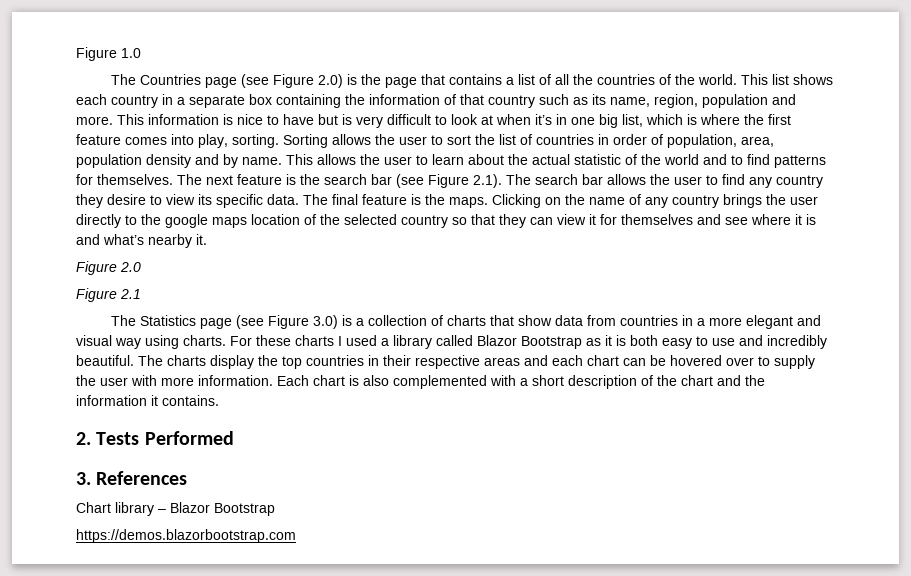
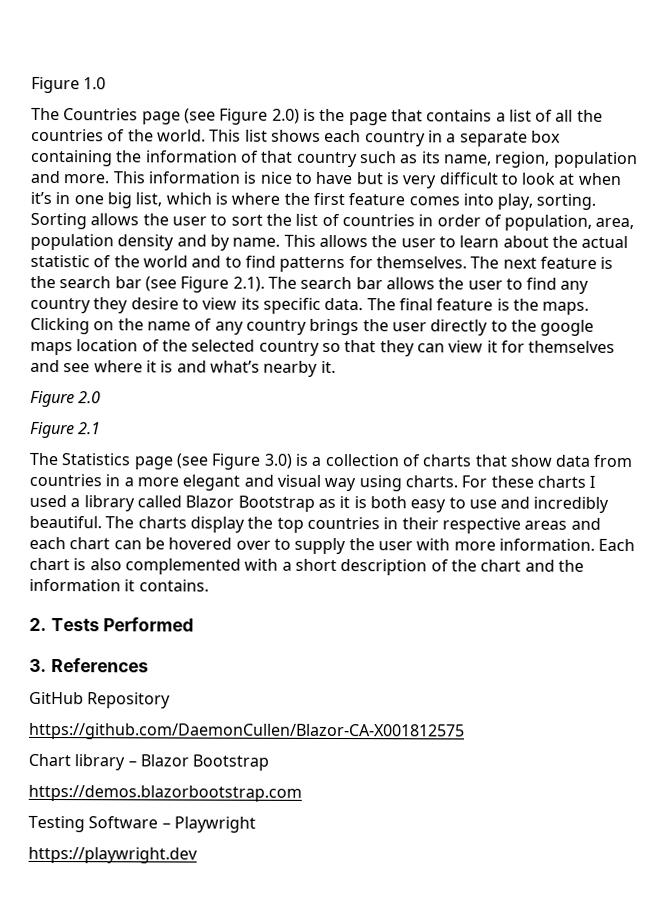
+ GitHub Repository
+ https://github.com/DaemonCullen/Blazor-CA-X001812575
+ Testing Software – Playwright
+ https://playwright.dev

